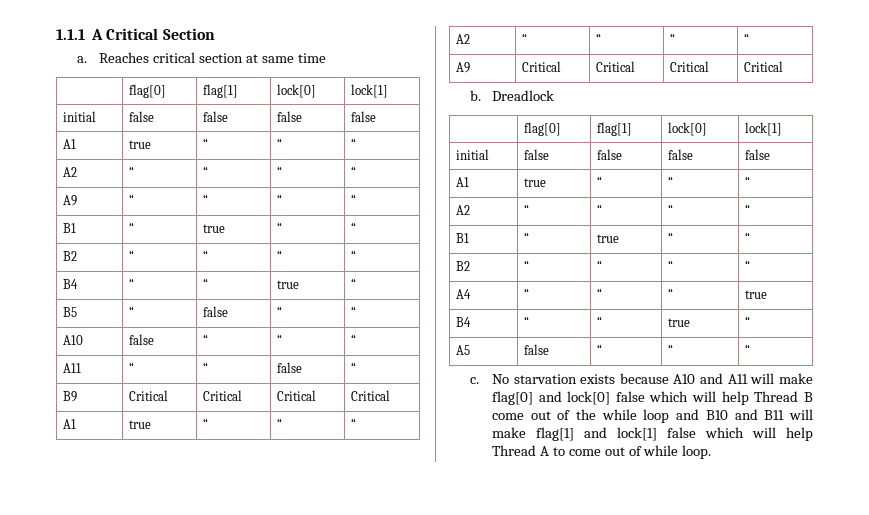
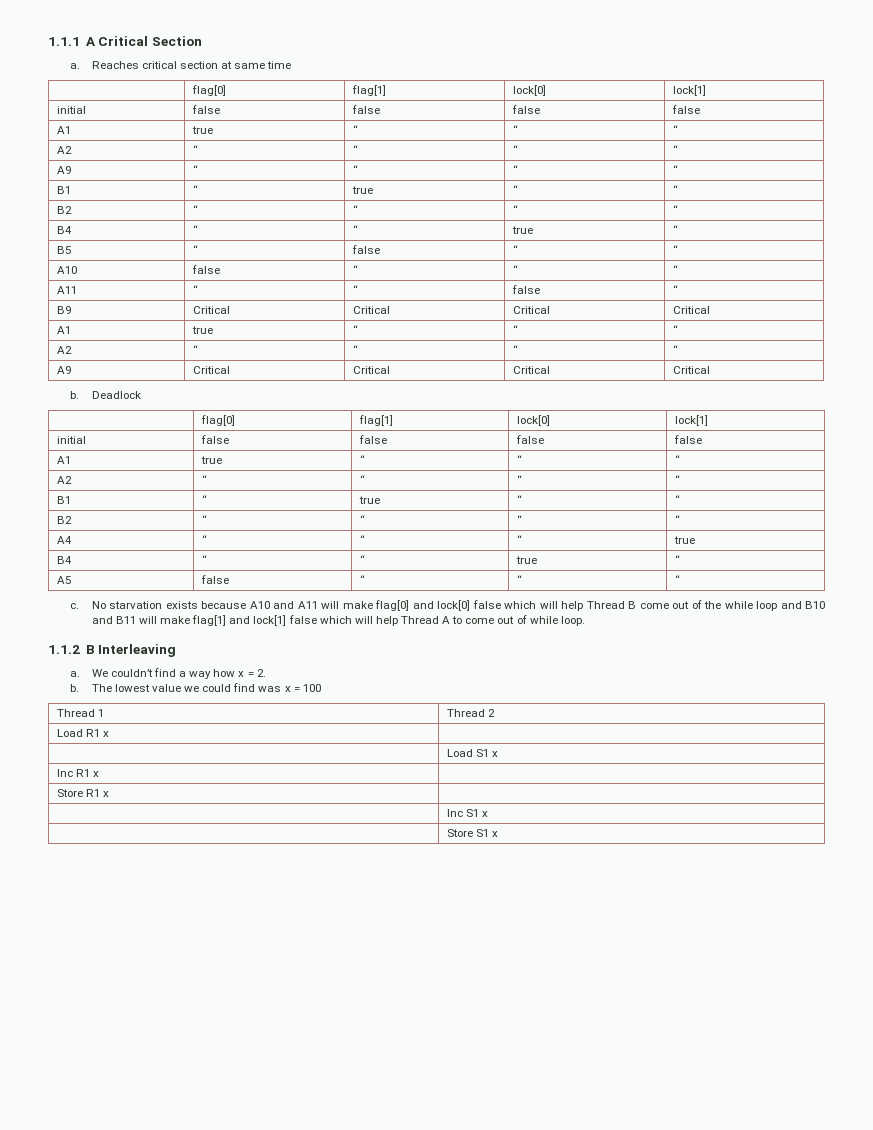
- Dreadlock
+ Deadlock
+ 1.1.2 B Interleaving
+ a. We couldn’t find a way how x = 2.
+ b. The lowest value we could find was x = 100
+ Thread 1 | Thread 2
+ Load R1 x |
+ | Load S1 x
+ Inc R1 x |
+ Store R1 x |
+ | Inc S1 x
+ | Store S1 x

